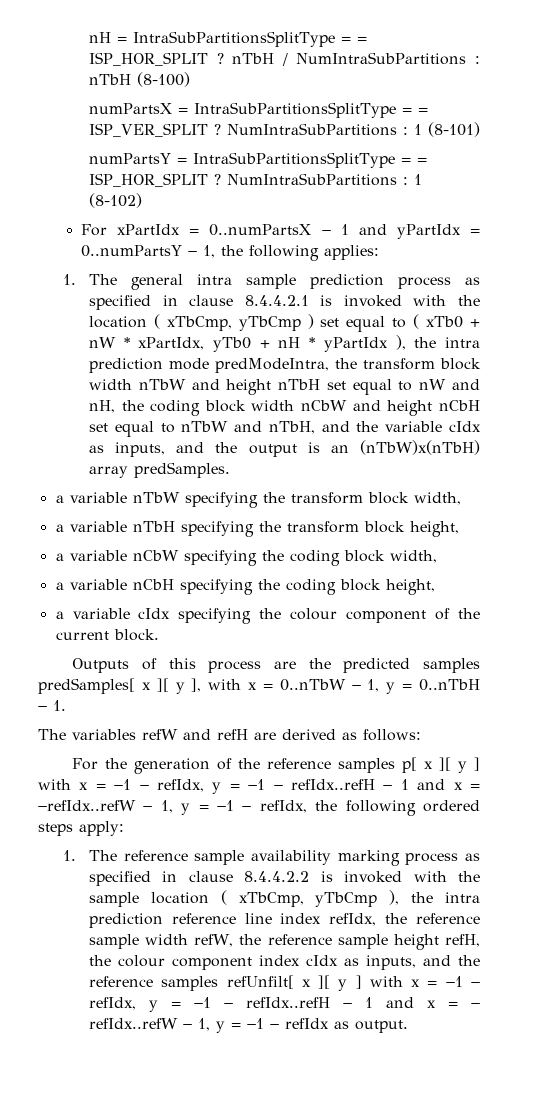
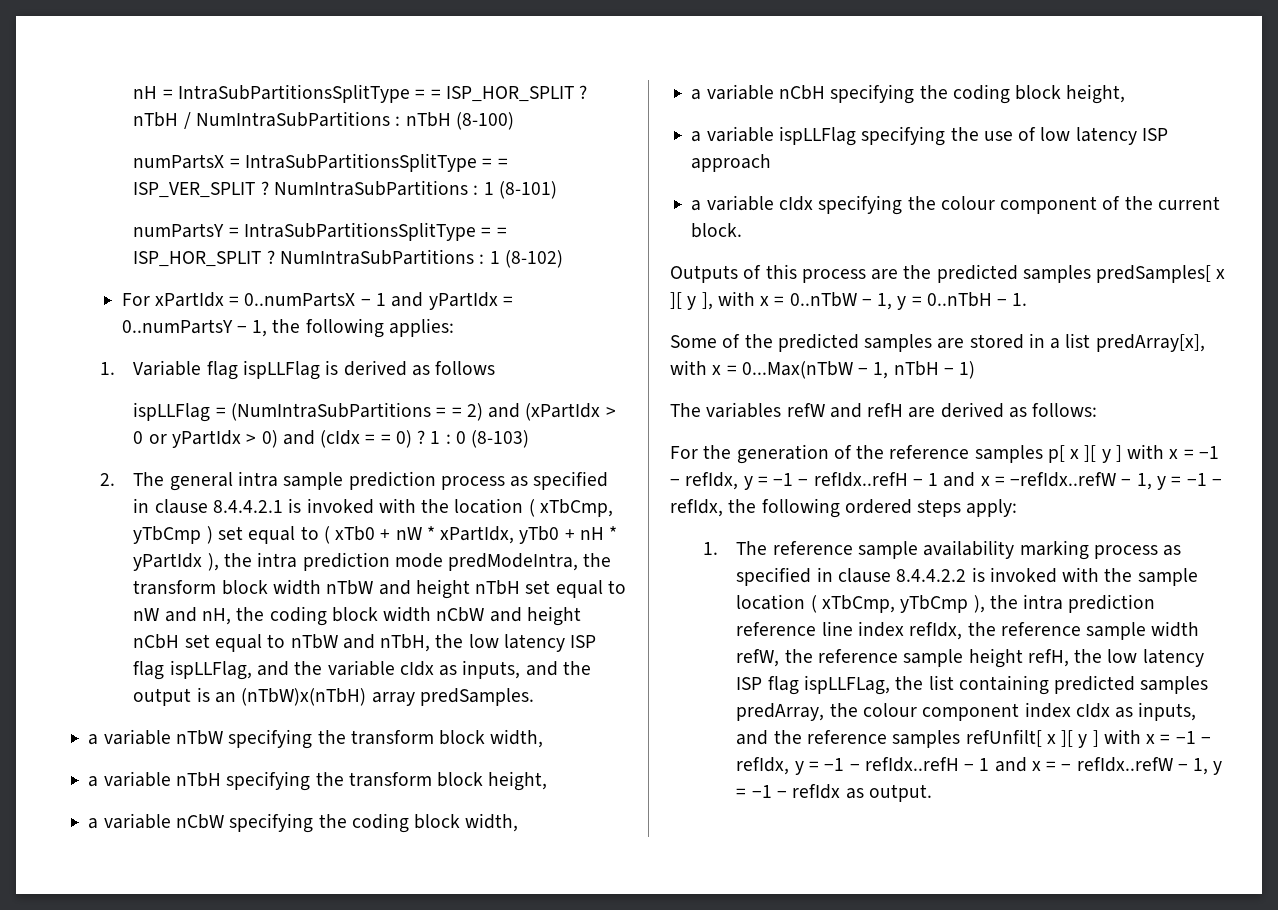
- 1. The general intra sample prediction process as specified in clause 8.4.4.2.1 is invoked with the location ( xTbCmp, yTbCmp ) set equal to ( xTb0 + nW * xPartIdx, yTb0 + nH * yPartIdx ), the intra prediction mode predModeIntra, the transform block width nTbW and height nTbH set equal to nW and nH, the coding block width nCbW and height nCbH set equal to nTbW and nTbH, and the variable cIdx as inputs, and the output is an (nTbW)x(nTbH) array predSamples.
+ 1. Variable flag ispLLFlag is derived as follows
+ ispLLFlag = (NumIntraSubPartitions = = 2) and (xPartIdx > 0 or yPartIdx > 0) and (cIdx = = 0) ? 1 : 0 (8-103)
+ 2. The general intra sample prediction process as specified in clause 8.4.4.2.1 is invoked with the location ( xTbCmp, yTbCmp ) set equal to ( xTb0 + nW * xPartIdx, yTb0 + nH * yPartIdx ), the intra prediction mode predModeIntra, the transform block width nTbW and height nTbH set equal to nW and nH, the coding block width nCbW and height nCbH set equal to nTbW and nTbH, the low latency ISP flag ispLLFlag, and the variable cIdx as inputs, and the output is an (nTbW)x(nTbH) array predSamples.
+ a variable ispLLFlag specifying the use of low latency ISP approach
+ Some of the predicted samples are stored in a list predArray[x], with x = 0...Max(nTbW − 1, nTbH − 1)
- 1. The reference sample availability marking process as specified in clause 8.4.4.2.2 is invoked with the sample location ( xTbCmp, yTbCmp ), the intra prediction reference line index refIdx, the reference sample width refW, the reference sample height refH, the colour component index cIdx as inputs, and the reference samples refUnfilt[ x ][ y ] with x = −1 − refIdx, y = −1 − refIdx..refH − 1 and x = − refIdx..refW − 1, y = −1 − refIdx as output.
+ 1. The reference sample availability marking process as specified in clause 8.4.4.2.2 is invoked with the sample location ( xTbCmp, yTbCmp ), the intra prediction reference line index refIdx, the reference sample width refW, the reference sample height refH, the low latency ISP flag ispLLFLag, the list containing predicted samples predArray, the colour component index cIdx as inputs, and the reference samples refUnfilt[ x ][ y ] with x = −1 − refIdx, y = −1 − refIdx..refH − 1 and x = − refIdx..refW − 1, y = −1 − refIdx as output.

